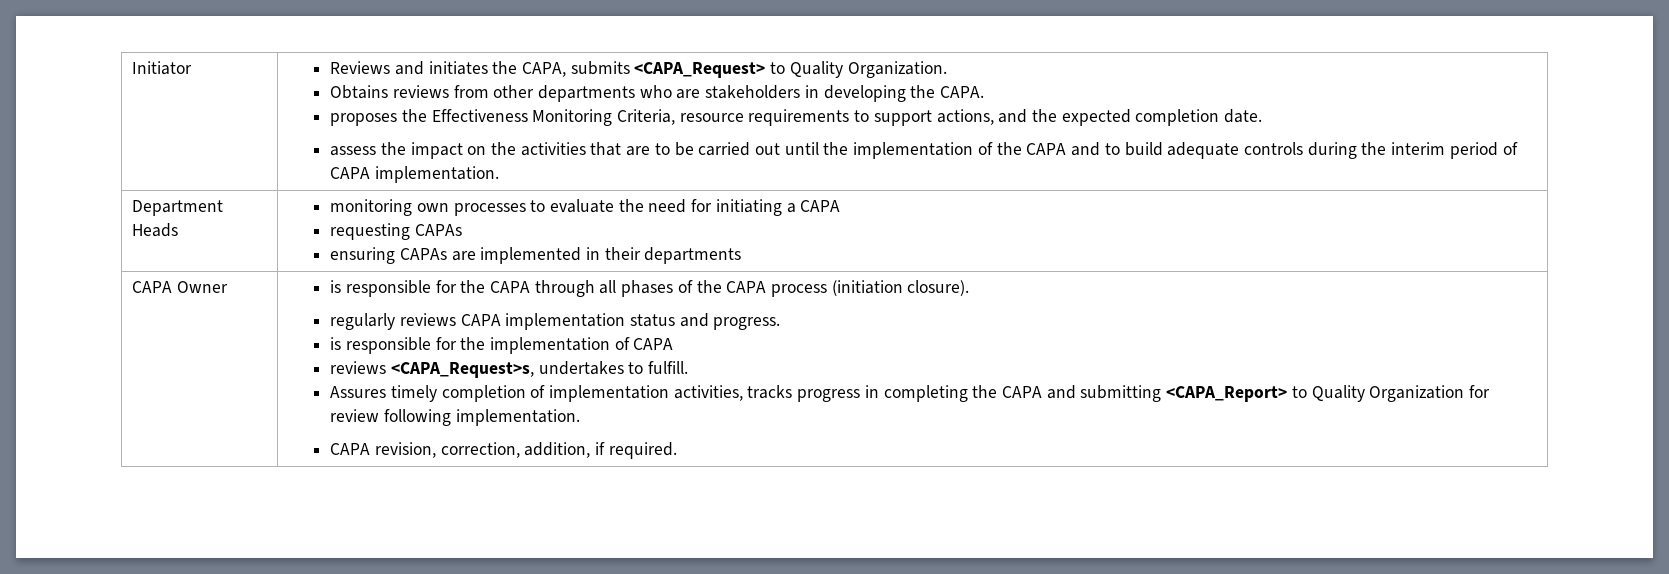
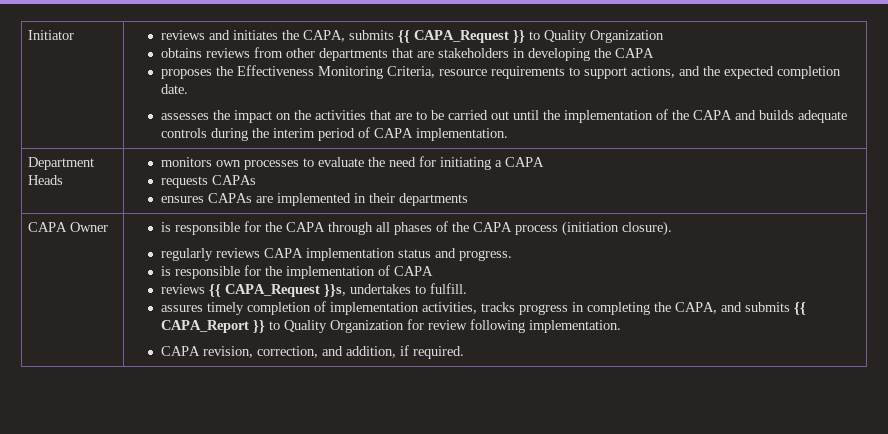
- Reviews and initiates the CAPA, submits <CAPA_Request> to Quality Organization.
- Obtains reviews from other departments who are stakeholders in developing the CAPA.
+ reviews and initiates the CAPA, submits {{ CAPA_Request }} to Quality Organization
+ obtains reviews from other departments that are stakeholders in developing the CAPA
- assess the impact on the activities that are to be carried out until the implementation of the CAPA and to build adequate controls during the interim period of CAPA implementation.
+ assesses the impact on the activities that are to be carried out until the implementation of the CAPA and builds adequate controls during the interim period of CAPA implementation.
- Department Heads | monitoring own processes to evaluate the need for initiating a CAPA
- requesting CAPAs
- ensuring CAPAs are implemented in their departments
+ Department Heads | monitors own processes to evaluate the need for initiating a CAPA
+ requests CAPAs
+ ensures CAPAs are implemented in their departments
- reviews <CAPA_Request>s, undertakes to fulfill.
+ reviews {{ CAPA_Request }}s, undertakes to fulfill.
- Assures timely completion of implementation activities, tracks progress in completing the CAPA and submitting <CAPA_Report> to Quality Organization for review following implementation.
+ assures timely completion of implementation activities, tracks progress in completing the CAPA, and submits {{ CAPA_Report }} to Quality Organization for review following implementation.
- CAPA revision, correction, addition, if required.
+ CAPA revision, correction, and addition, if required.

